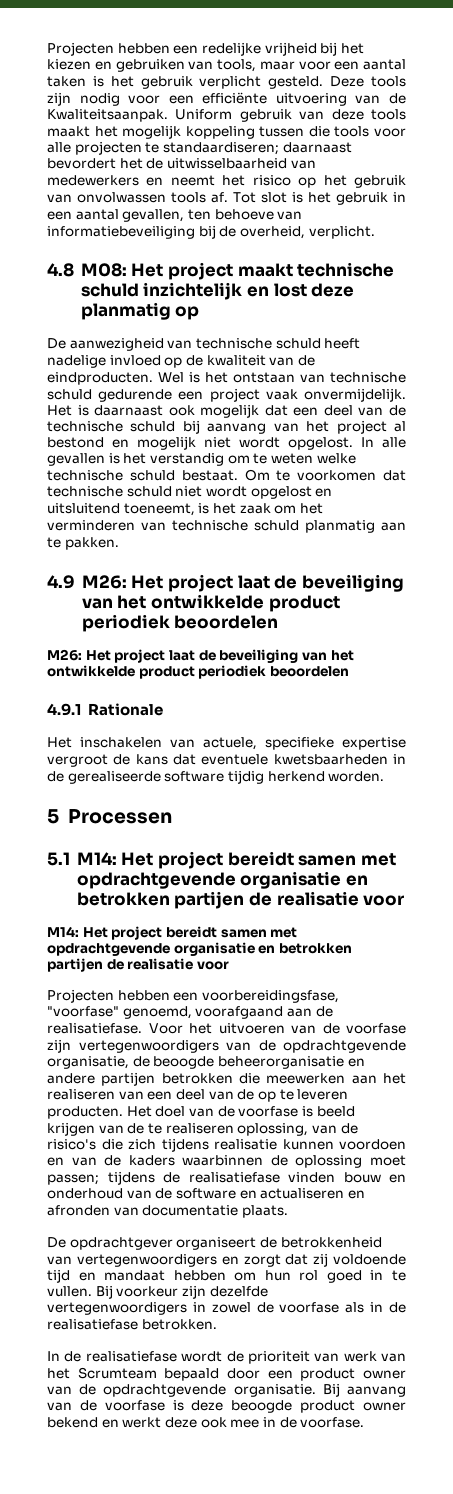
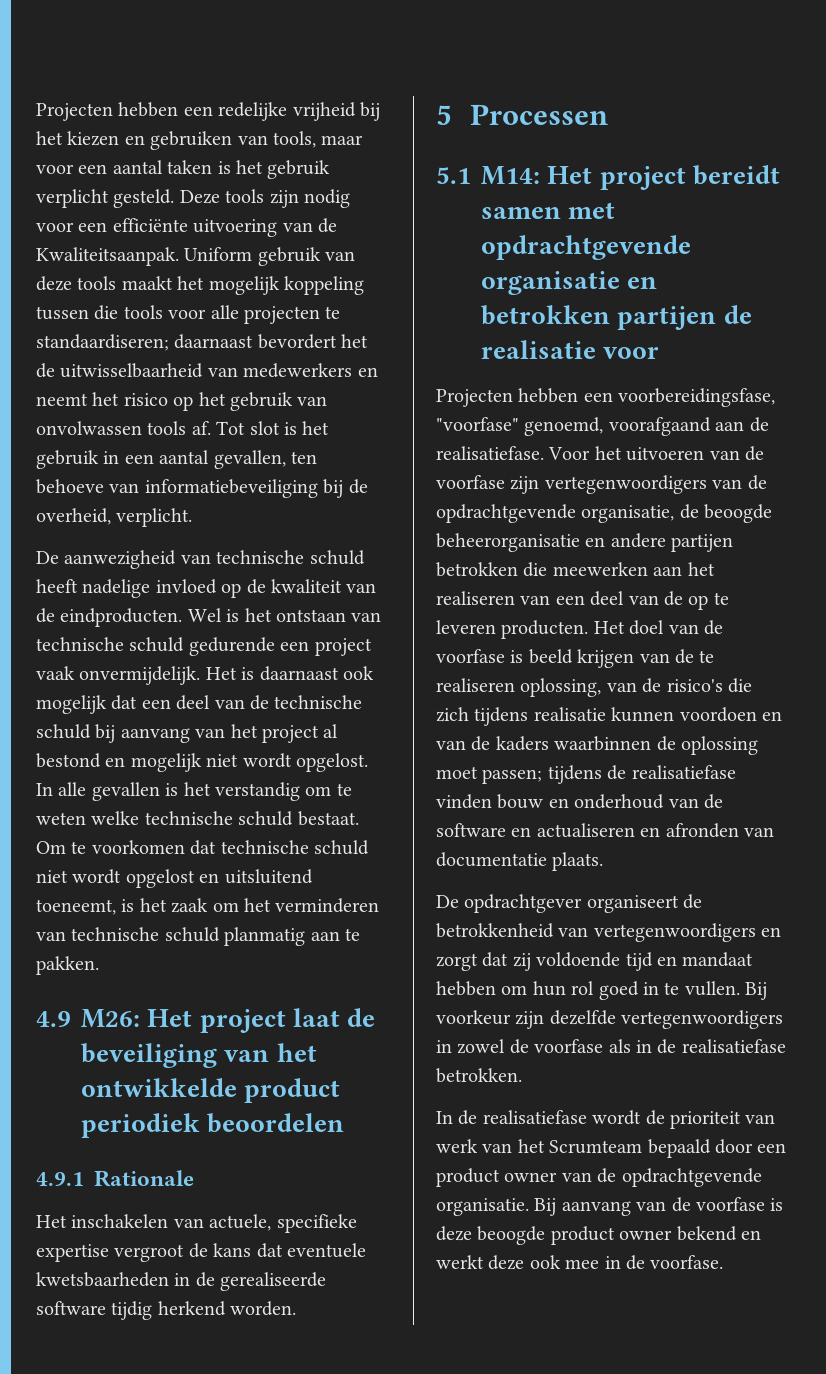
- 4.8 M08: Het project maakt technische schuld inzichtelijk en lost deze planmatig op
  4.9 M26: Het project laat de beveiliging van het ontwikkelde product periodiek beoordelen
- M26: Het project laat de beveiliging van het ontwikkelde product periodiek beoordelen
  5.1 M14: Het project bereidt samen met opdrachtgevende organisatie en betrokken partijen de realisatie voor
- M14: Het project bereidt samen met opdrachtgevende organisatie en betrokken partijen de realisatie voor

